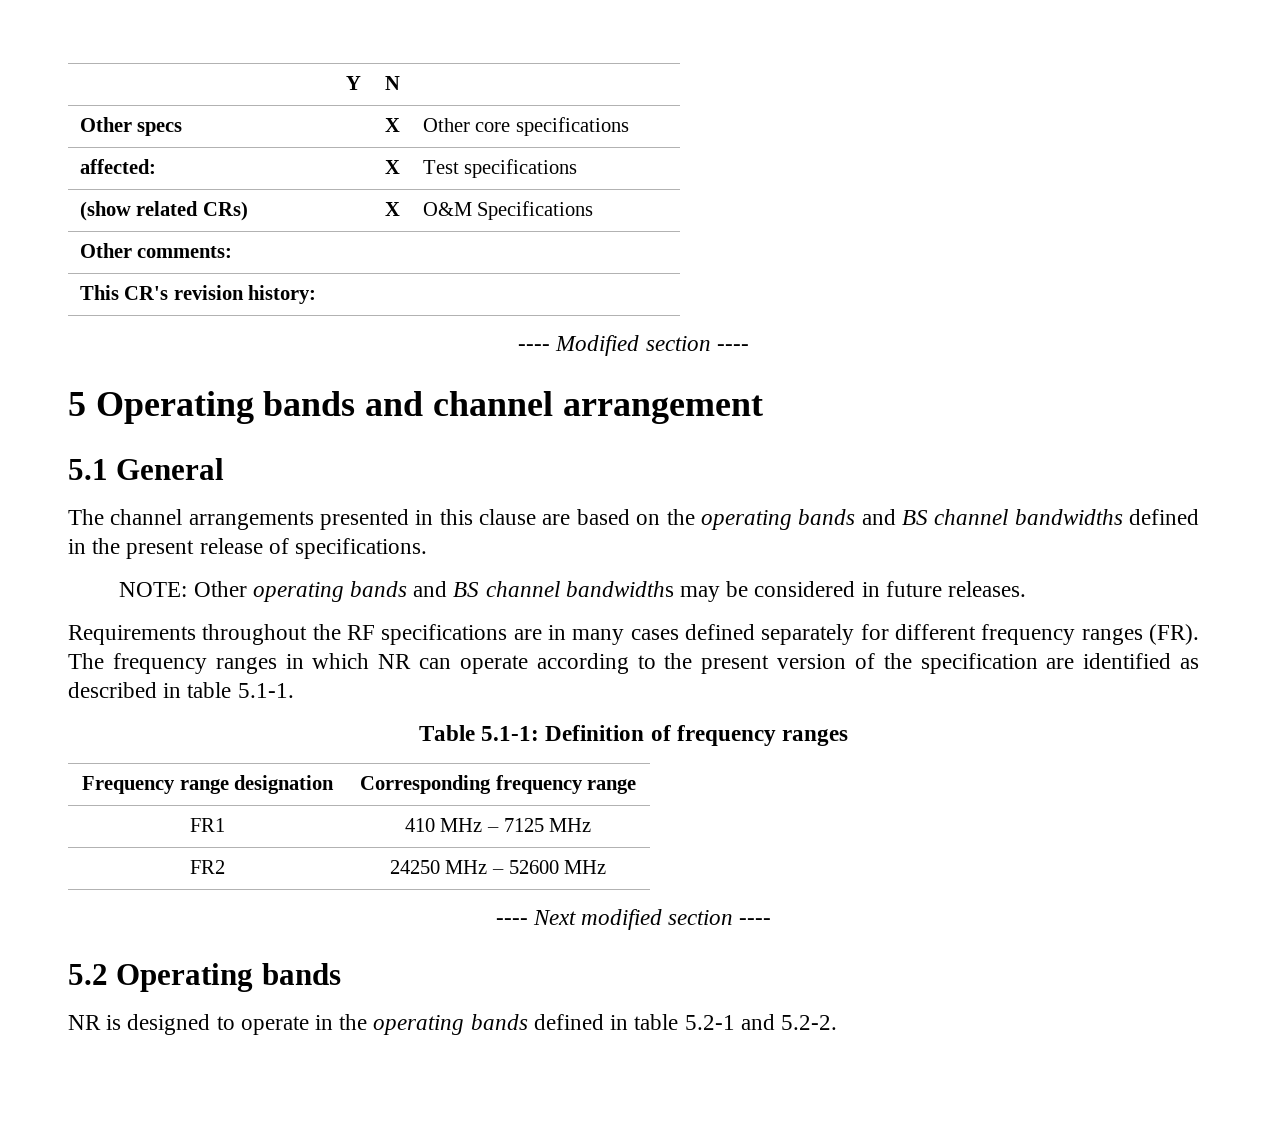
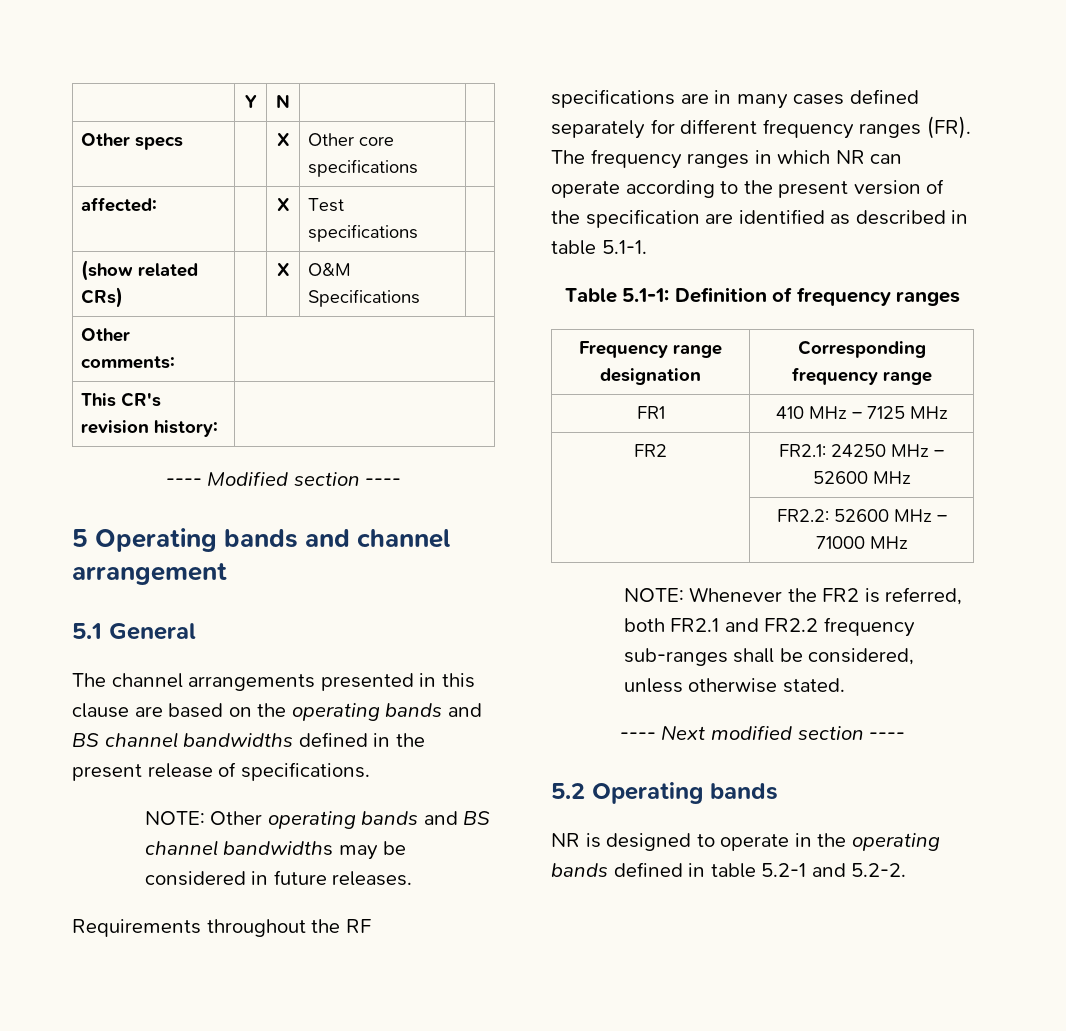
- FR2 | 24250 MHz – 52600 MHz
+ FR2 | FR2.1: 24250 MHz – 52600 MHz
+ | FR2.2: 52600 MHz – 71000 MHz
+ NOTE: Whenever the FR2 is referred, both FR2.1 and FR2.2 frequency sub-ranges shall be considered, unless otherwise stated.

